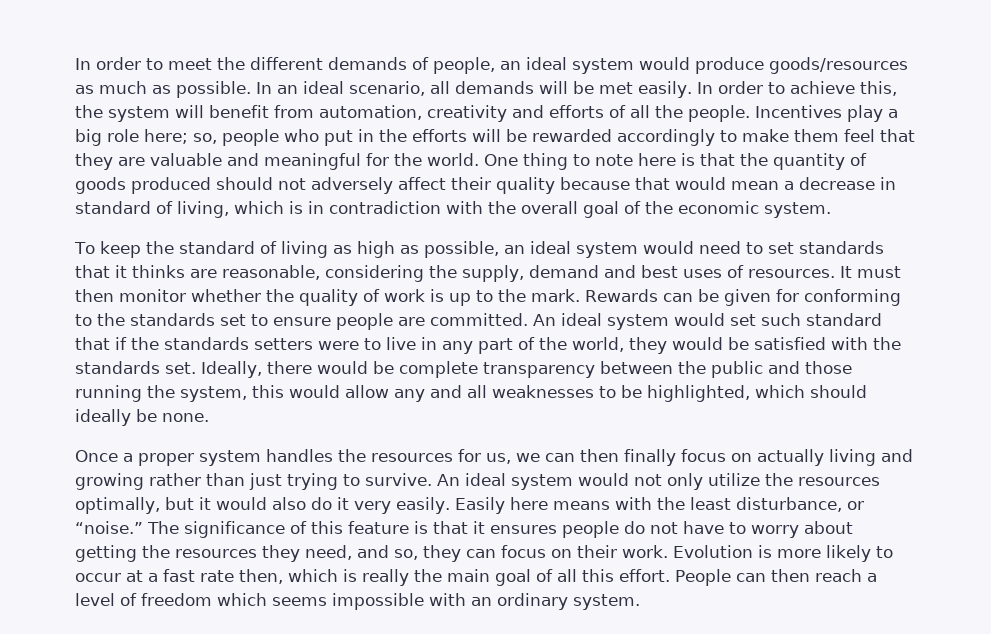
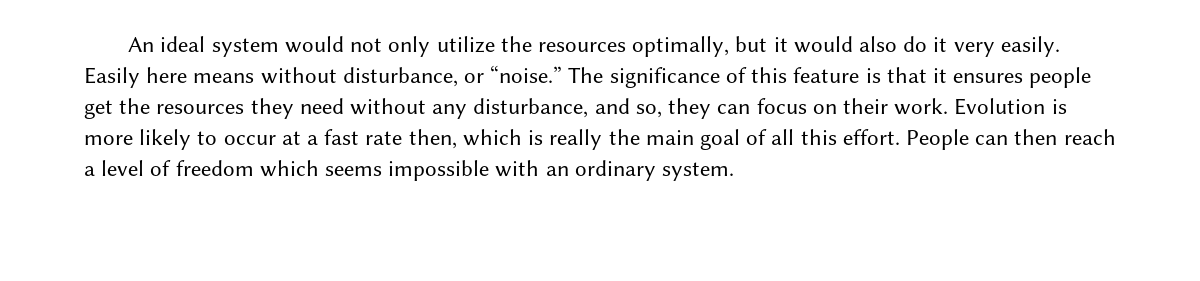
- In order to meet the different demands of people, an ideal system would produce goods/resources as much as possible. In an ideal scenario, all demands will be met easily. In order to achieve this, the system will benefit from automation, creativity and efforts of all the people. Incentives play a big role here; so, people who put in the efforts will be rewarded accordingly to make them feel that they are valuable and meaningful for the world. One thing to note here is that the quantity of goods produced should not adversely affect their quality because that would mean a decrease in standard of living, which is in contradiction with the overall goal of the economic system.
- To keep the standard of living as high as possible, an ideal system would need to set standards that it thinks are reasonable, considering the supply, demand and best uses of resources. It must then monitor whether the quality of work is up to the mark. Rewards can be given for conforming to the standards set to ensure people are committed. An ideal system would set such standard that if the standards setters were to live in any part of the world, they would be satisfied with the standards set. Ideally, there would be complete transparency between the public and those running the system, this would allow any and all weaknesses to be highlighted, which should ideally be none.
- Once a proper system handles the resources for us, we can then finally focus on actually living and growing rather than just trying to survive.
- Easily here means with the least disturbance, or “noise.”
+ Easily here means without disturbance, or “noise.”
- The significance of this feature is that it ensures people do not have to worry about getting the resources they need, and so, they can focus on their work.
+ The significance of this feature is that it ensures people get the resources they need without any disturbance, and so, they can focus on their work.

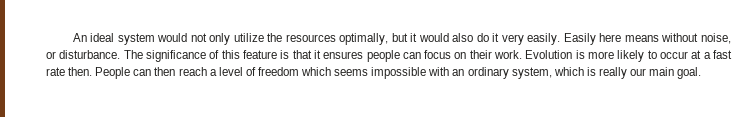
- Easily here means without disturbance, or “noise.”
+ Easily here means without noise, or disturbance.
- The significance of this feature is that it ensures people get the resources they need without any disturbance, and so, they can focus on their work.
+ The significance of this feature is that it ensures people can focus on their work.
- Evolution is more likely to occur at a fast rate then, which is really the main goal of all this effort.
+ Evolution is more likely to occur at a fast rate then.
- People can then reach a level of freedom which seems impossible with an ordinary system.
+ People can then reach a level of freedom which seems impossible with an ordinary system, which is really our main goal.

